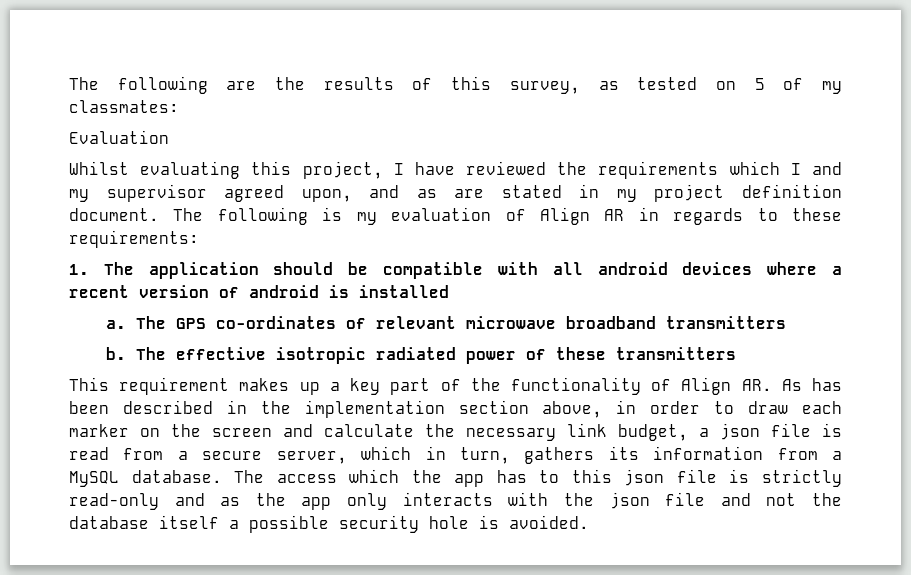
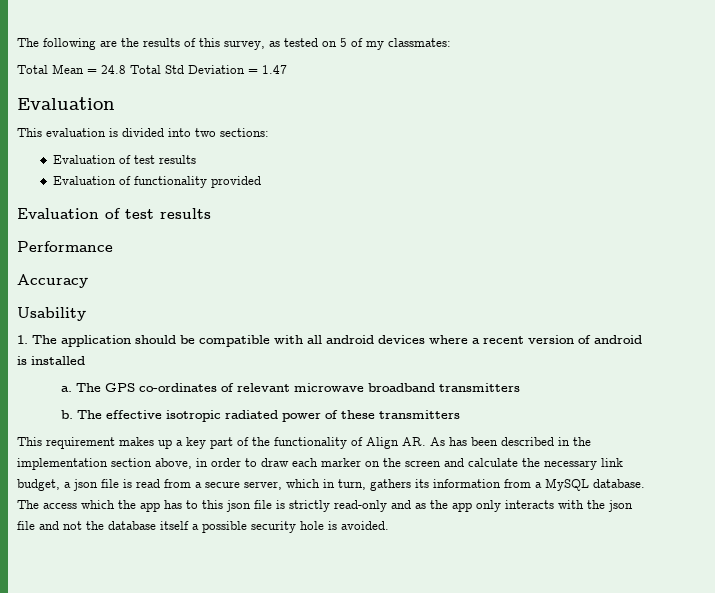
+ Total Mean = 24.8 Total Std Deviation = 1.47
  Evaluation
- Whilst evaluating this project, I have reviewed the requirements which I and my supervisor agreed upon, and as are stated in my project definition document. The following is my evaluation of Align AR in regards to these requirements:
+ This evaluation is divided into two sections:
+ Evaluation of test results
+ Evaluation of functionality provided
+ Evaluation of test results
+ Performance
+ Accuracy
+ Usability

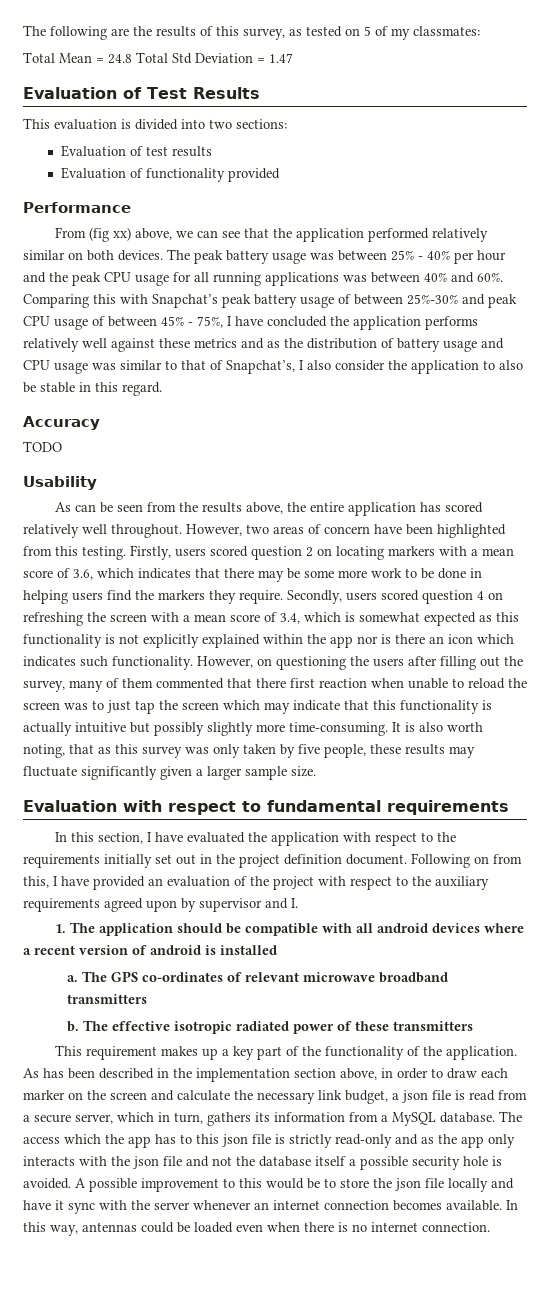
  Total Mean = 24.8 Total Std Deviation = 1.47
- Evaluation
+ Evaluation of Test Results
  Evaluation of functionality provided
- Evaluation of test results
  Performance
+ From (fig xx) above, we can see that the application performed relatively similar on both devices. The peak battery usage was between 25% - 40% per hour and the peak CPU usage for all running applications was between 40% and 60%. Comparing this with Snapchat’s peak battery usage of between 25%-30% and peak CPU usage of between 45% - 75%, I have concluded the application performs relatively well against these metrics and as the distribution of battery usage and CPU usage was similar to that of Snapchat’s, I also consider the application to also be stable in this regard.
+ TODO
+ As can be seen from the results above, the entire application has scored relatively well throughout. However, two areas of concern have been highlighted from this testing. Firstly, users scored question 2 on locating markers with a mean score of 3.6, which indicates that there may be some more work to be done in helping users find the markers they require. Secondly, users scored question 4 on refreshing the screen with a mean score of 3.4, which is somewhat expected as this functionality is not explicitly explained within the app nor is there an icon which indicates such functionality. However, on questioning the users after filling out the survey, many of them commented that there first reaction when unable to reload the screen was to just tap the screen which may indicate that this functionality is actually intuitive but possibly slightly more time-consuming. It is also worth noting, that as this survey was only taken by five people, these results may fluctuate significantly given a larger sample size.
+ Evaluation with respect to fundamental requirements
+ In this section, I have evaluated the application with respect to the requirements initially set out in the project definition document. Following on from this, I have provided an evaluation of the project with respect to the auxiliary requirements agreed upon by supervisor and I.
- This requirement makes up a key part of the functionality of Align AR. As has been described in the implementation section above, in order to draw each marker on the screen and calculate the necessary link budget, a json file is read from a secure server, which in turn, gathers its information from a MySQL database.
+ This requirement makes up a key part of the functionality of the application. As has been described in the implementation section above, in order to draw each marker on the screen and calculate the necessary link budget, a json file is read from a secure server, which in turn, gathers its information from a MySQL database.
+ A possible improvement to this would be to store the json file locally and have it sync with the server whenever an internet connection becomes available. In this way, antennas could be loaded even when there is no internet connection.

